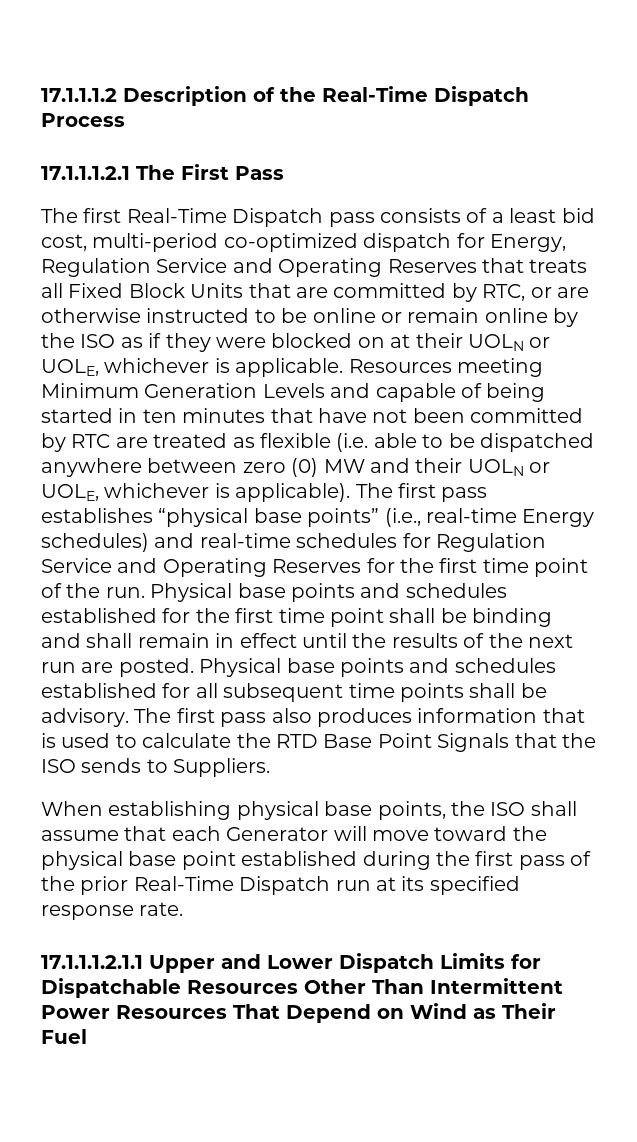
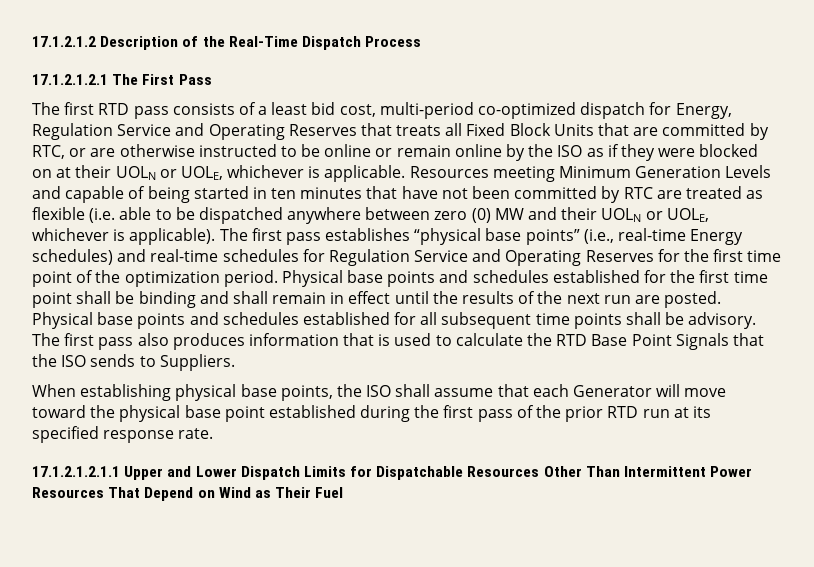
- 17.1.1.1.2 Description of the Real-Time Dispatch Process
+ 17.1.2.1.2 Description of the Real-Time Dispatch Process
- 17.1.1.1.2.1 The First Pass
+ 17.1.2.1.2.1 The First Pass
- The first Real-Time Dispatch pass consists of a least bid cost, multi-period co-optimized dispatch for Energy, Regulation Service and Operating Reserves that treats all Fixed Block Units that are committed by RTC, or are otherwise instructed to be online or remain online by the ISO as if they were blocked on at their UOLN or UOLE, whichever is applicable.
+ The first RTD pass consists of a least bid cost, multi-period co-optimized dispatch for Energy, Regulation Service and Operating Reserves that treats all Fixed Block Units that are committed by RTC, or are otherwise instructed to be online or remain online by the ISO as if they were blocked on at their UOLN or UOLE, whichever is applicable.
- The first pass establishes “physical base points” (i.e., real-time Energy schedules) and real-time schedules for Regulation Service and Operating Reserves for the first time point of the run.
+ The first pass establishes “physical base points” (i.e., real-time Energy schedules) and real-time schedules for Regulation Service and Operating Reserves for the first time point of the optimization period.
- When establishing physical base points, the ISO shall assume that each Generator will move toward the physical base point established during the first pass of the prior Real-Time Dispatch run at its specified response rate.
+ When establishing physical base points, the ISO shall assume that each Generator will move toward the physical base point established during the first pass of the prior RTD run at its specified response rate.
- 17.1.1.1.2.1.1 Upper and Lower Dispatch Limits for Dispatchable Resources Other Than Intermittent Power Resources That Depend on Wind as Their Fuel
+ 17.1.2.1.2.1.1 Upper and Lower Dispatch Limits for Dispatchable Resources Other Than Intermittent Power Resources That Depend on Wind as Their Fuel

